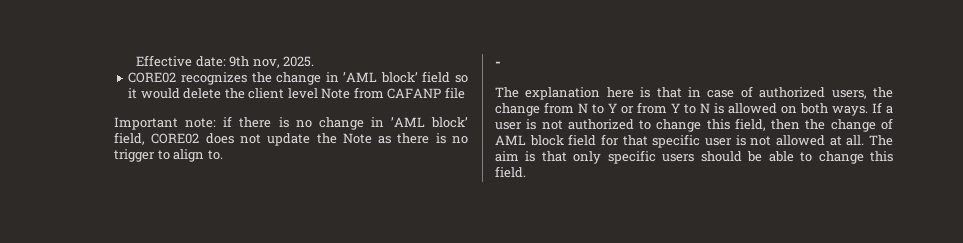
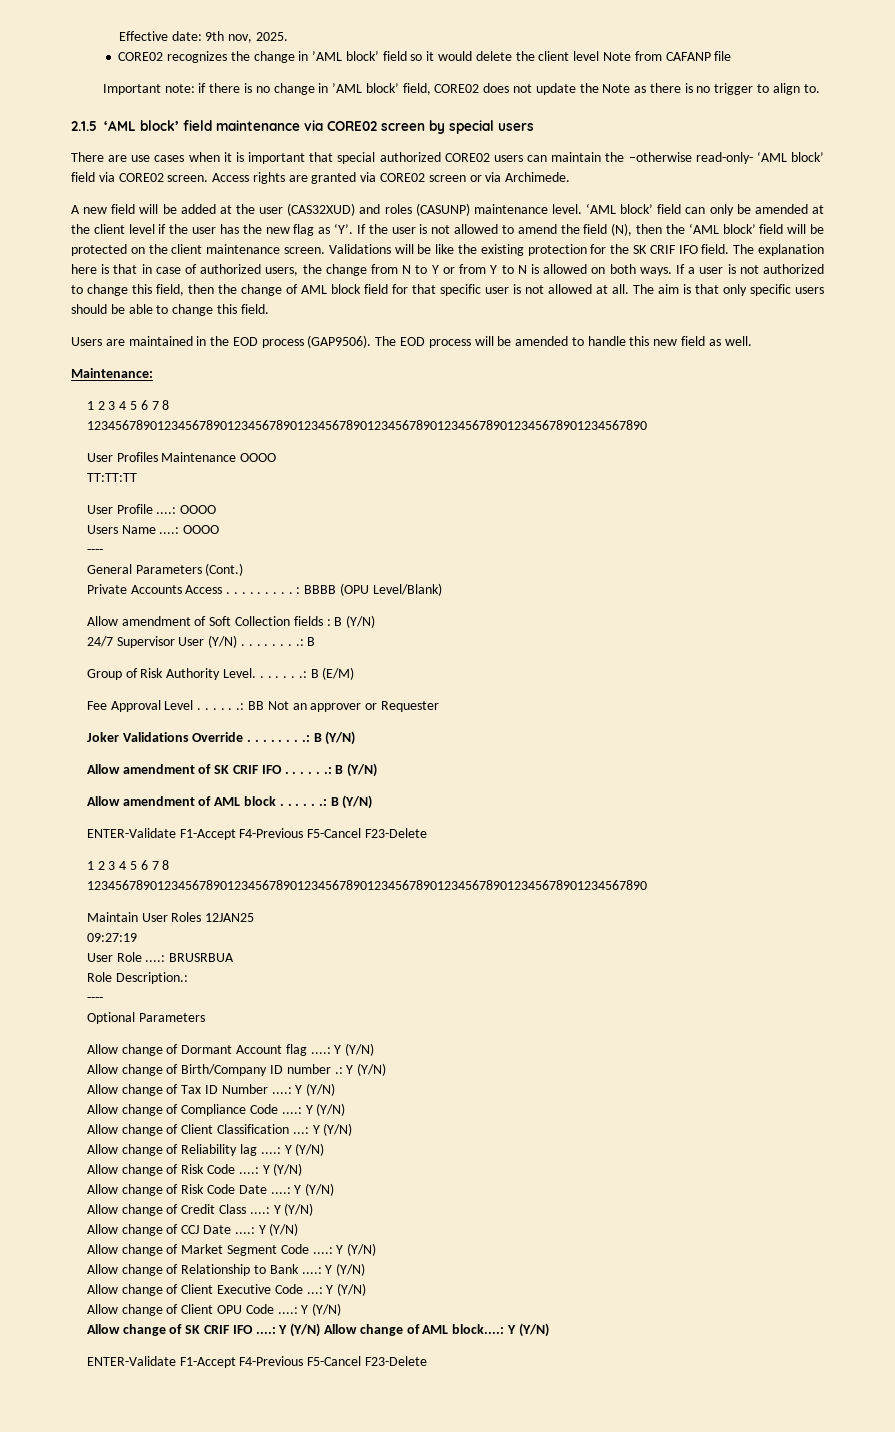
- -
- The explanation here is that in case of authorized users, the change from N to Y or from Y to N is allowed on both ways.
+ 2.1.5 ‘AML block’ field maintenance via CORE02 screen by special users
+ There are use cases when it is important that special authorized CORE02 users can maintain the –otherwise read-only- ‘AML block’ field via CORE02 screen. Access rights are granted via CORE02 screen or via Archimede.
+ A new field will be added at the user (CAS32XUD) and roles (CASUNP) maintenance level. ‘AML block’ field can only be amended at the client level if the user has the new flag as ‘Y’. If the user is not allowed to amend the field (N), then the ‘AML block’ field will be protected on the client maintenance screen. Validations will be like the existing protection for the SK CRIF IFO field. The explanation here is that in case of authorized users, the change from N to Y or from Y to N is allowed on both ways.
+ Users are maintained in the EOD process (GAP9506). The EOD process will be amended to handle this new field as well.
+ Maintenance:
+ 1 2 3 4 5 6 7 8
+ 12345678901234567890123456789012345678901234567890123456789012345678901234567890
+ User Profiles Maintenance OOOO
+ TT:TT:TT
+ User Profile ....: OOOO
+ Users Name ....: OOOO
+ ----
+ General Parameters (Cont.)
+ Private Accounts Access . . . . . . . . . : BBBB (OPU Level/Blank)
+ Allow amendment of Soft Collection fields : B (Y/N)
+ 24/7 Supervisor User (Y/N) . . . . . . . .: B
+ Group of Risk Authority Level. . . . . . .: B (E/M)
+ Fee Approval Level . . . . . .: BB Not an approver or Requester
+ Joker Validations Override . . . . . . . .: B (Y/N)
+ Allow amendment of SK CRIF IFO . . . . . .: B (Y/N)
+ Allow amendment of AML block . . . . . .: B (Y/N)
+ ENTER-Validate F1-Accept F4-Previous F5-Cancel F23-Delete
+ 1 2 3 4 5 6 7 8
+ 12345678901234567890123456789012345678901234567890123456789012345678901234567890
+ Maintain User Roles 12JAN25
+ 09:27:19
+ User Role ....: BRUSRBUA
+ Role Description.:
+ ----
+ Optional Parameters
+ Allow change of Dormant Account flag ....: Y (Y/N)
+ Allow change of Birth/Company ID number .: Y (Y/N)
+ Allow change of Tax ID Number ....: Y (Y/N)
+ Allow change of Compliance Code ....: Y (Y/N)
+ Allow change of Client Classification ...: Y (Y/N)
+ Allow change of Reliability lag ....: Y (Y/N)
+ Allow change of Risk Code ....: Y (Y/N)
+ Allow change of Risk Code Date ....: Y (Y/N)
+ Allow change of Credit Class ....: Y (Y/N)
+ Allow change of CCJ Date ....: Y (Y/N)
+ Allow change of Market Segment Code ....: Y (Y/N)
+ Allow change of Relationship to Bank ....: Y (Y/N)
+ Allow change of Client Executive Code ...: Y (Y/N)
+ Allow change of Client OPU Code ....: Y (Y/N)
+ Allow change of SK CRIF IFO ....: Y (Y/N) Allow change of AML block....: Y (Y/N)
+ ENTER-Validate F1-Accept F4-Previous F5-Cancel F23-Delete

